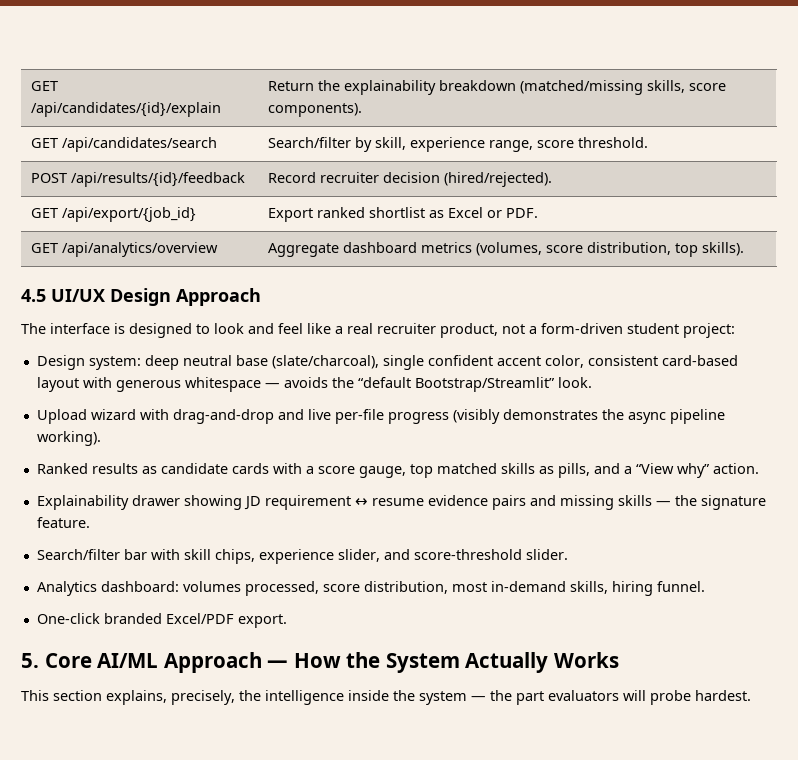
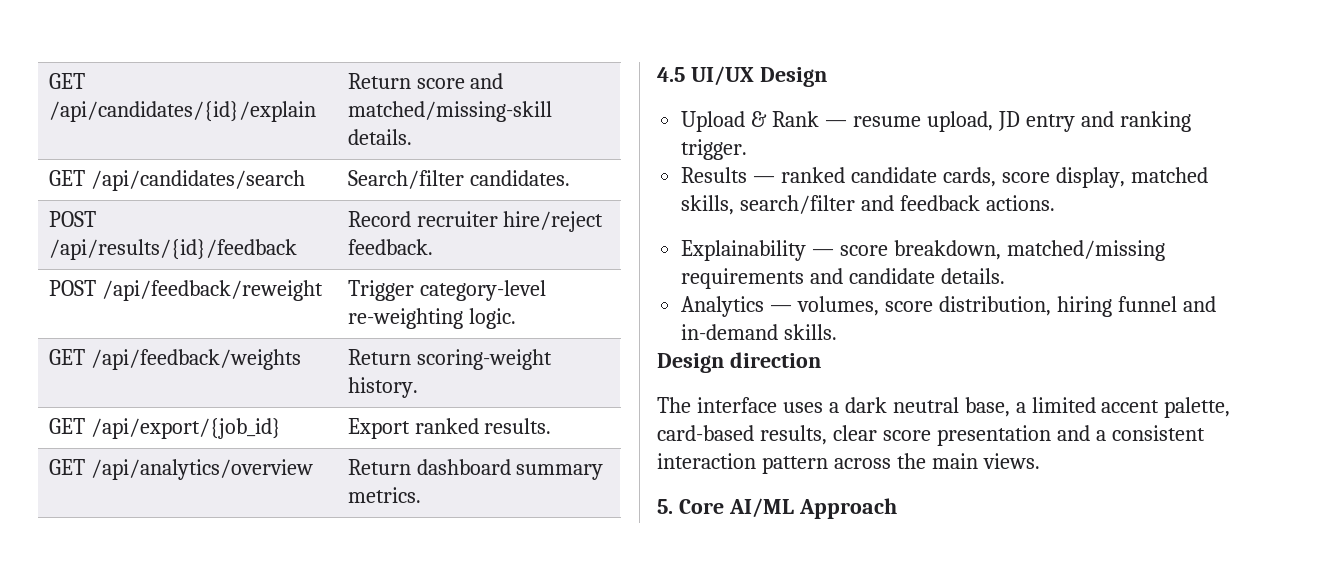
- GET /api/candidates/{id}/explain | Return the explainability breakdown (matched/missing skills, score components).
- GET /api/candidates/search | Search/filter by skill, experience range, score threshold.
- POST /api/results/{id}/feedback | Record recruiter decision (hired/rejected).
- GET /api/export/{job_id} | Export ranked shortlist as Excel or PDF.
- GET /api/analytics/overview | Aggregate dashboard metrics (volumes, score distribution, top skills).
- 4.5 UI/UX Design Approach
- The interface is designed to look and feel like a real recruiter product, not a form-driven student project:
- Design system: deep neutral base (slate/charcoal), single confident accent color, consistent card-based layout with generous whitespace — avoids the “default Bootstrap/Streamlit” look.
- Upload wizard with drag-and-drop and live per-file progress (visibly demonstrates the async pipeline working).
- Ranked results as candidate cards with a score gauge, top matched skills as pills, and a “View why” action.
- Explainability drawer showing JD requirement ↔ resume evidence pairs and missing skills — the signature feature.
- Search/filter bar with skill chips, experience slider, and score-threshold slider.
- Analytics dashboard: volumes processed, score distribution, most in-demand skills, hiring funnel.
- One-click branded Excel/PDF export.
- 5. Core AI/ML Approach — How the System Actually Works
- This section explains, precisely, the intelligence inside the system — the part evaluators will probe hardest.
+ GET /api/candidates/{id}/explain | Return score and matched/missing-skill details.
+ GET /api/candidates/search | Search/filter candidates.
+ POST /api/results/{id}/feedback | Record recruiter hire/reject feedback.
+ POST /api/feedback/reweight | Trigger category-level re-weighting logic.
+ GET /api/feedback/weights | Return scoring-weight history.
+ GET /api/export/{job_id} | Export ranked results.
+ GET /api/analytics/overview | Return dashboard summary metrics.
+ 4.5 UI/UX Design
+ Upload & Rank — resume upload, JD entry and ranking trigger.
+ Results — ranked candidate cards, score display, matched skills, search/filter and feedback actions.
+ Explainability — score breakdown, matched/missing requirements and candidate details.
+ Analytics — volumes, score distribution, hiring funnel and in-demand skills.
+ Design direction
+ The interface uses a dark neutral base, a limited accent palette, card-based results, clear score presentation and a consistent interaction pattern across the main views.
+ 5. Core AI/ML Approach

